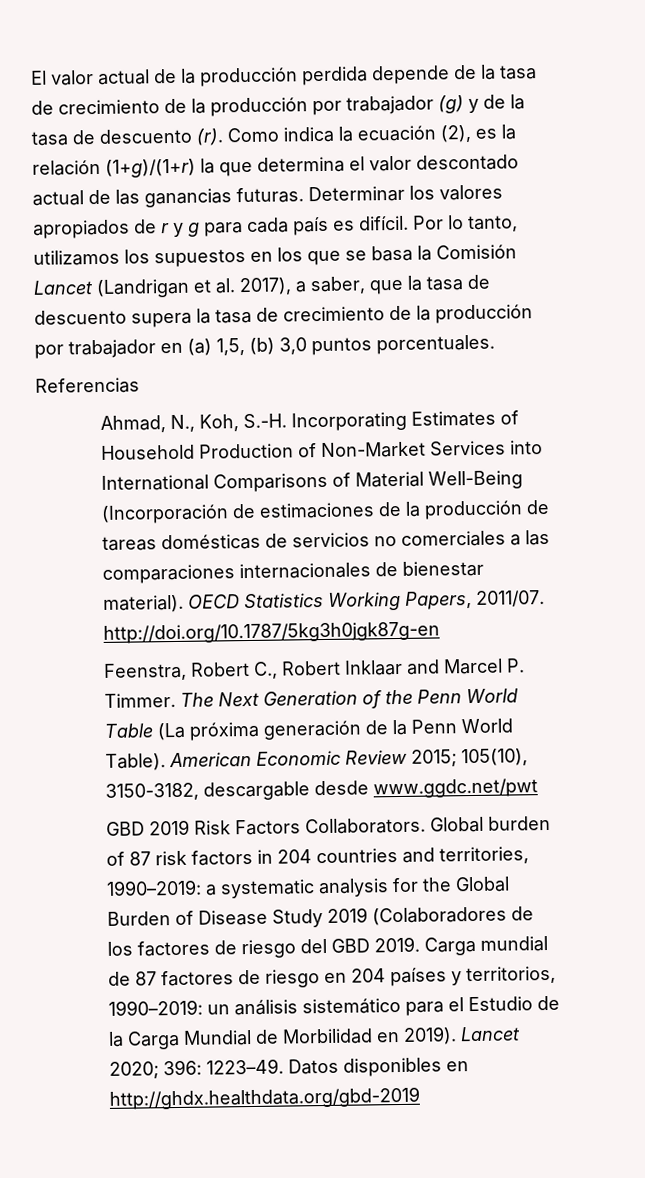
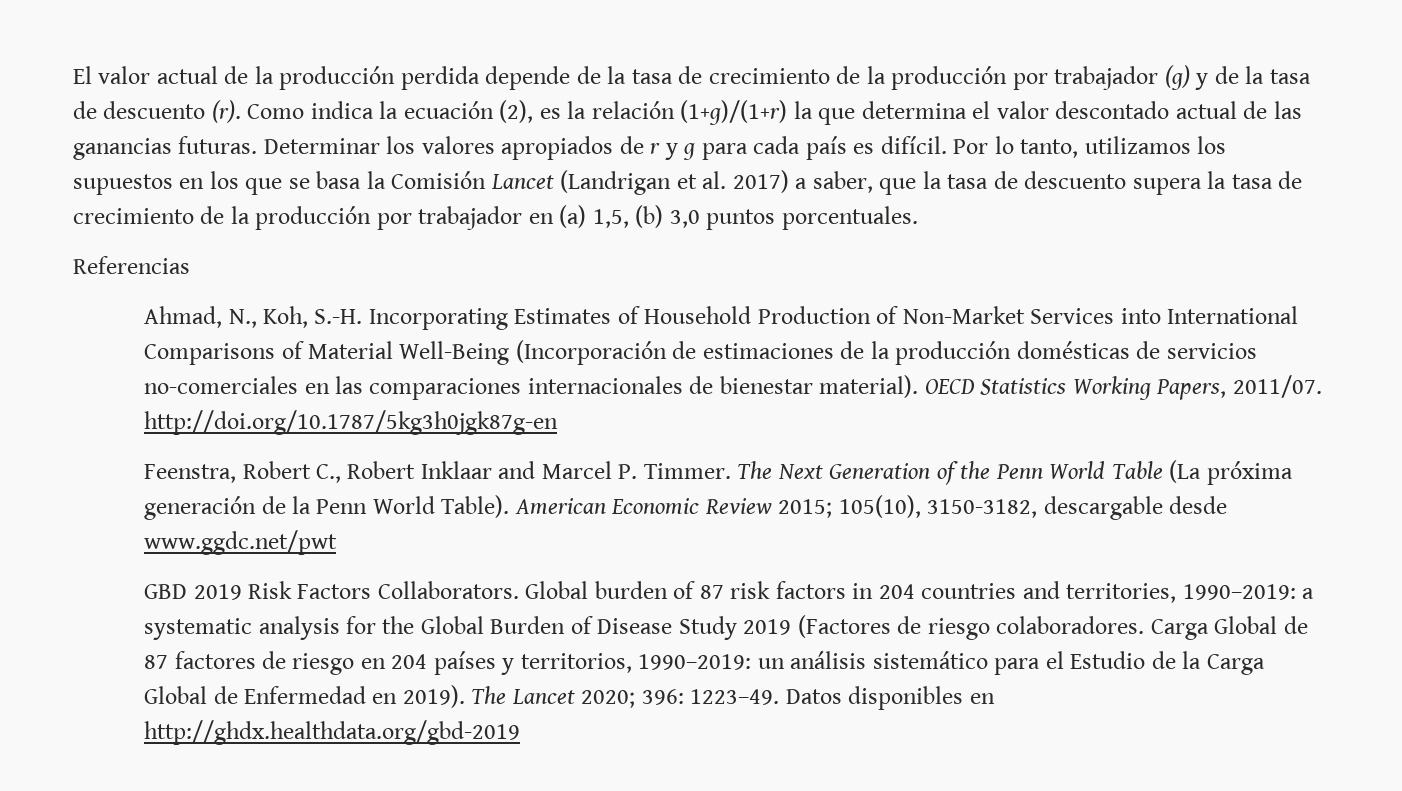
- Por lo tanto, utilizamos los supuestos en los que se basa la Comisión Lancet (Landrigan et al. 2017), a saber, que la tasa de descuento supera la tasa de crecimiento de la producción por trabajador en (a) 1,5, (b) 3,0 puntos porcentuales.
+ Por lo tanto, utilizamos los supuestos en los que se basa la Comisión Lancet (Landrigan et al. 2017) a saber, que la tasa de descuento supera la tasa de crecimiento de la producción por trabajador en (a) 1,5, (b) 3,0 puntos porcentuales.
- Ahmad, N., Koh, S.-H. Incorporating Estimates of Household Production of Non-Market Services into International Comparisons of Material Well-Being (Incorporación de estimaciones de la producción de tareas domésticas de servicios no comerciales a las comparaciones internacionales de bienestar material).
+ Ahmad, N., Koh, S.-H. Incorporating Estimates of Household Production of Non-Market Services into International Comparisons of Material Well-Being (Incorporación de estimaciones de la producción domésticas de servicios no-comerciales en las comparaciones internacionales de bienestar material).
- Global burden of 87 risk factors in 204 countries and territories, 1990–2019: a systematic analysis for the Global Burden of Disease Study 2019 (Colaboradores de los factores de riesgo del GBD 2019. Carga mundial de 87 factores de riesgo en 204 países y territorios, 1990–2019: un análisis sistemático para el Estudio de la Carga Mundial de Morbilidad en 2019).
+ Global burden of 87 risk factors in 204 countries and territories, 1990–2019: a systematic analysis for the Global Burden of Disease Study 2019 (Factores de riesgo colaboradores. Carga Global de 87 factores de riesgo en 204 países y territorios, 1990–2019: un análisis sistemático para el Estudio de la Carga Global de Enfermedad en 2019).
- Lancet 2020; 396: 1223–49.
+ The Lancet 2020; 396: 1223–49.

